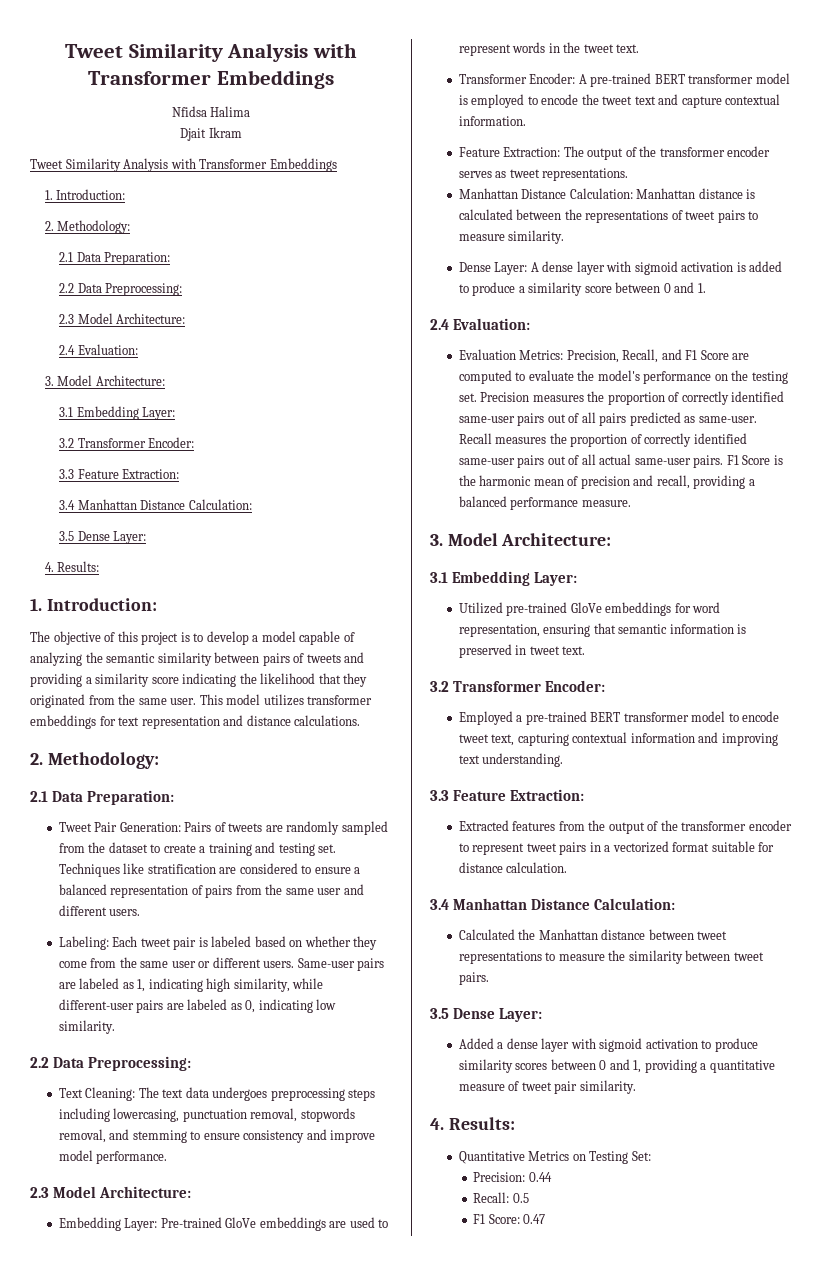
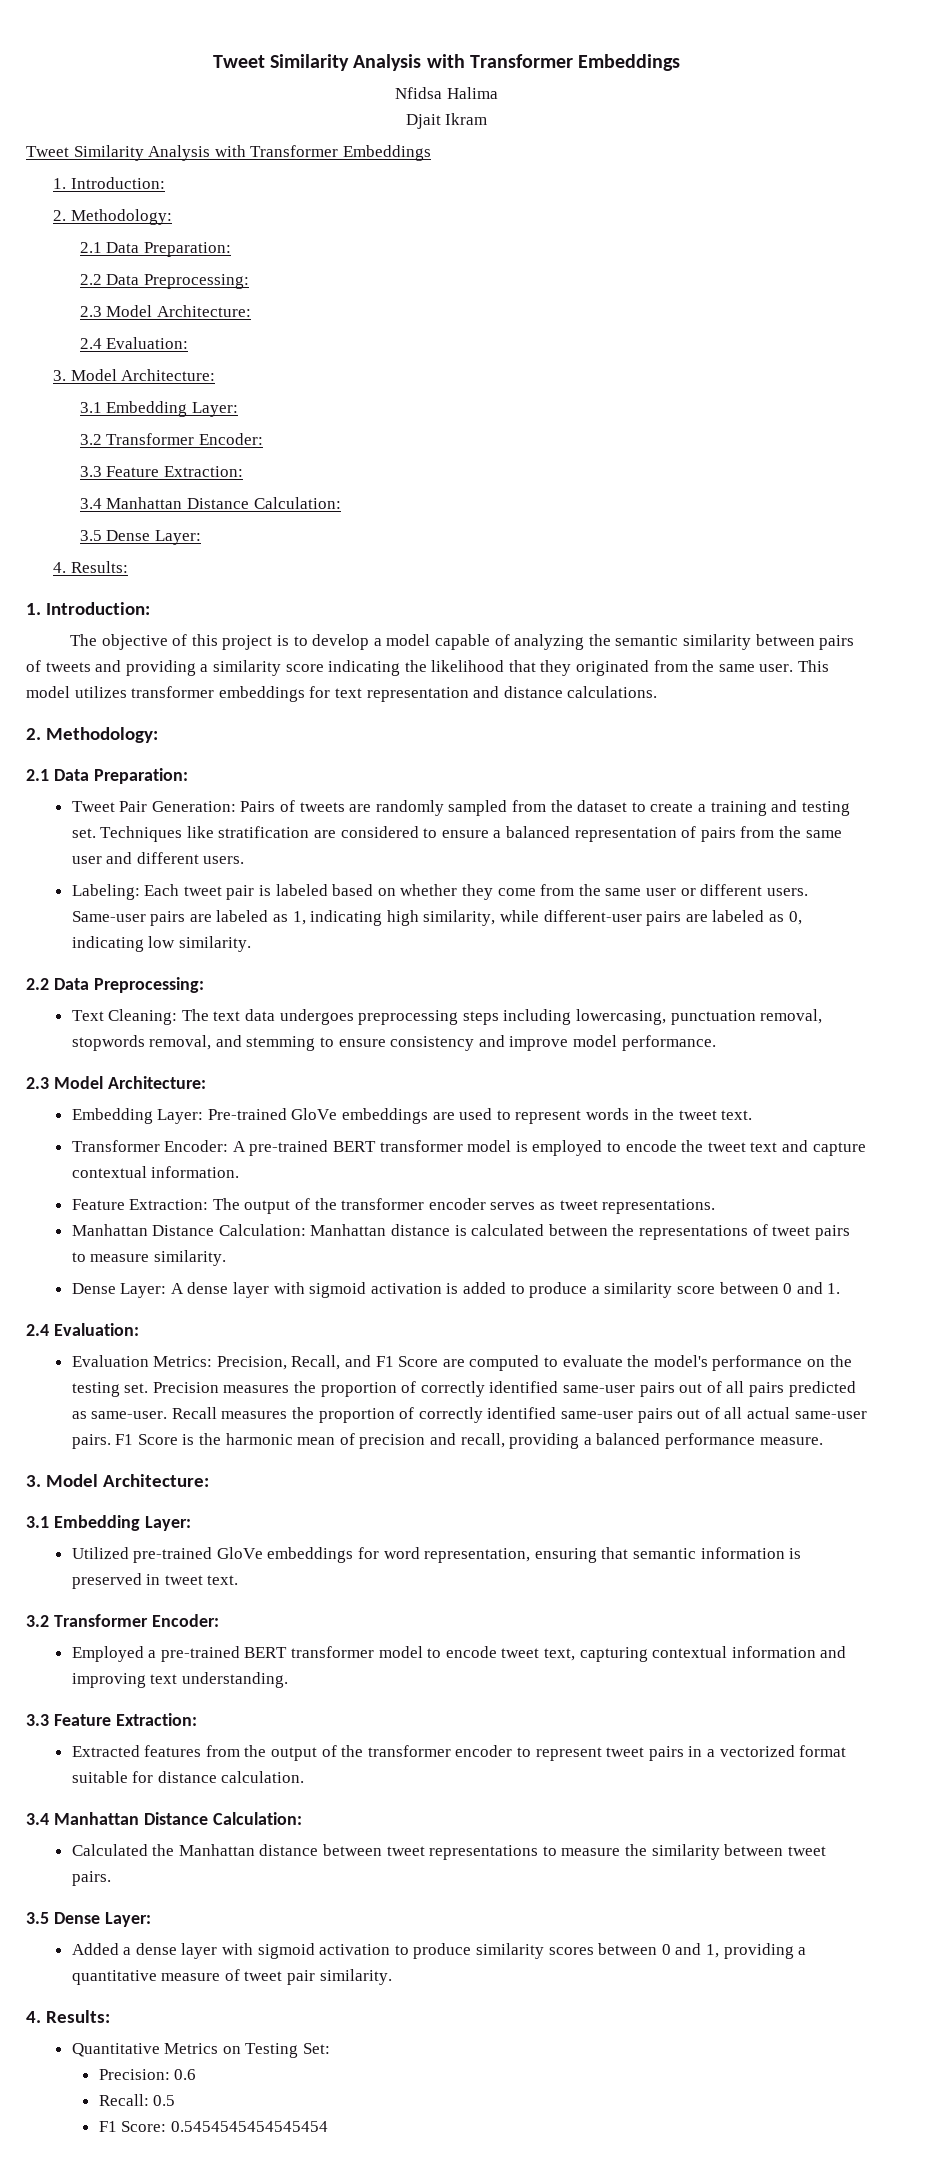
- Precision: 0.44
+ Precision: 0.6
- F1 Score: 0.47
+ F1 Score: 0.5454545454545454

